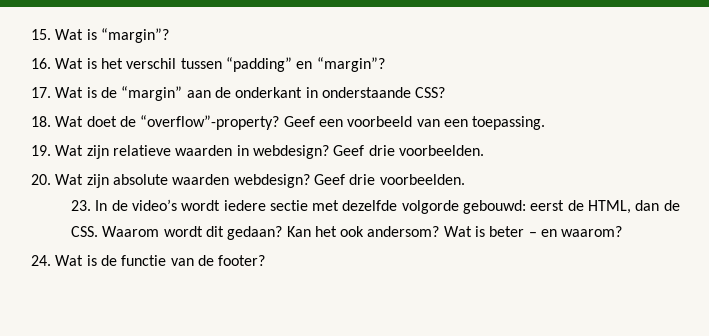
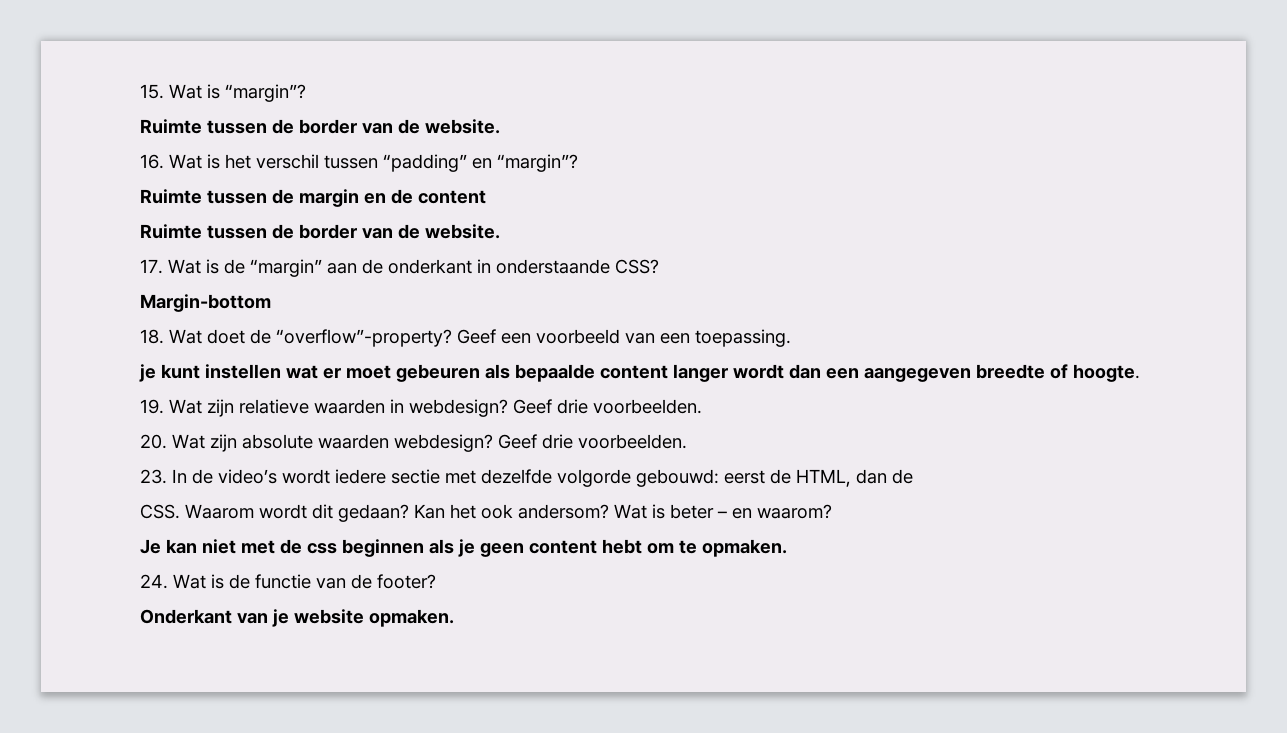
  15. Wat is “margin”?
+ Ruimte tussen de border van de website.
+ Ruimte tussen de margin en de content
+ Ruimte tussen de border van de website.
+ Margin-bottom
+ je kunt instellen wat er moet gebeuren als bepaalde content langer wordt dan een aangegeven breedte of hoogte.
+ Je kan niet met de css beginnen als je geen content hebt om te opmaken.
+ Onderkant van je website opmaken.

